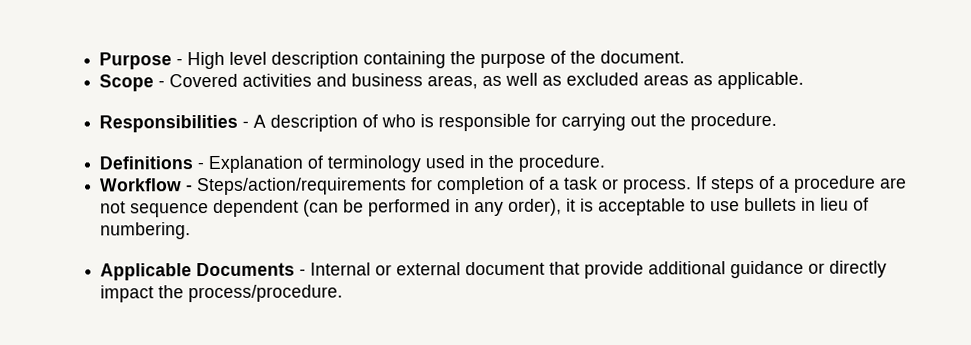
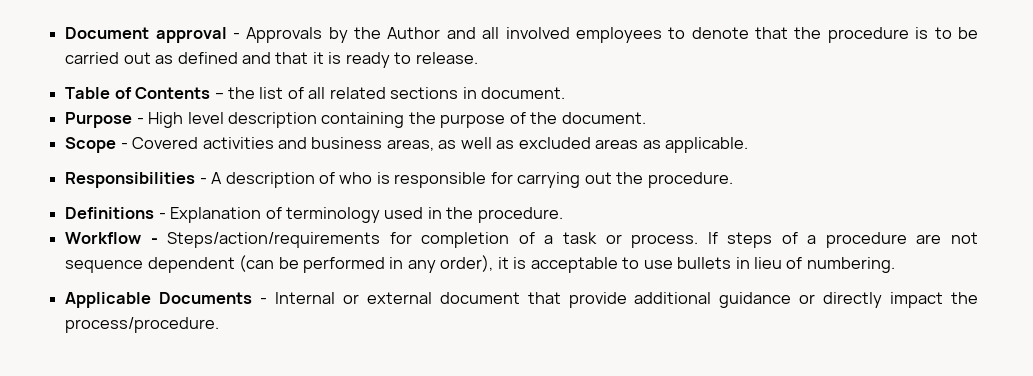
+ Document approval - Approvals by the Author and all involved employees to denote that the procedure is to be carried out as defined and that it is ready to release.
+ Table of Contents – the list of all related sections in document.

